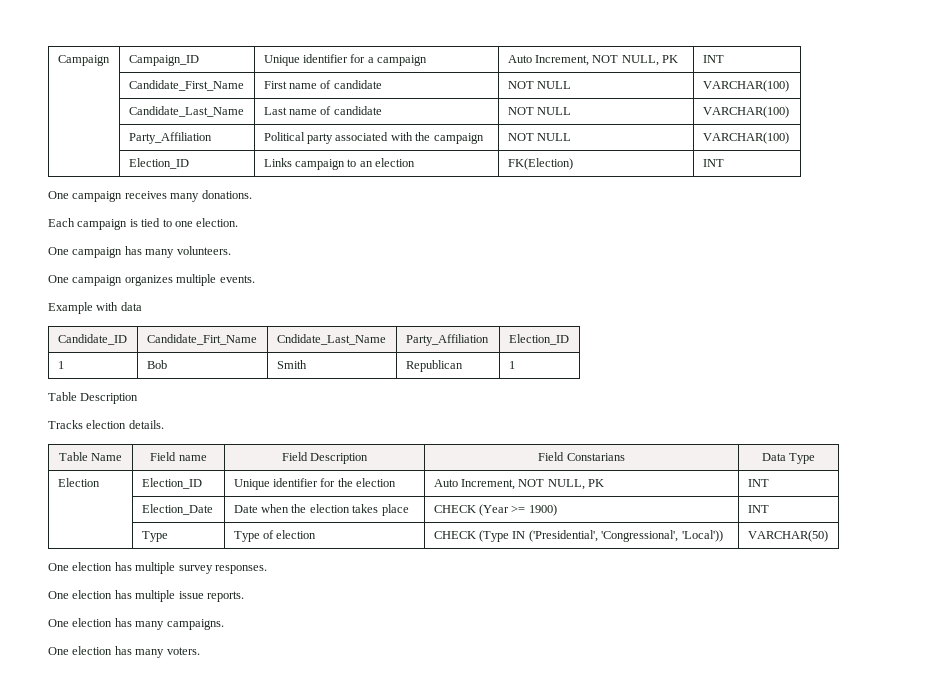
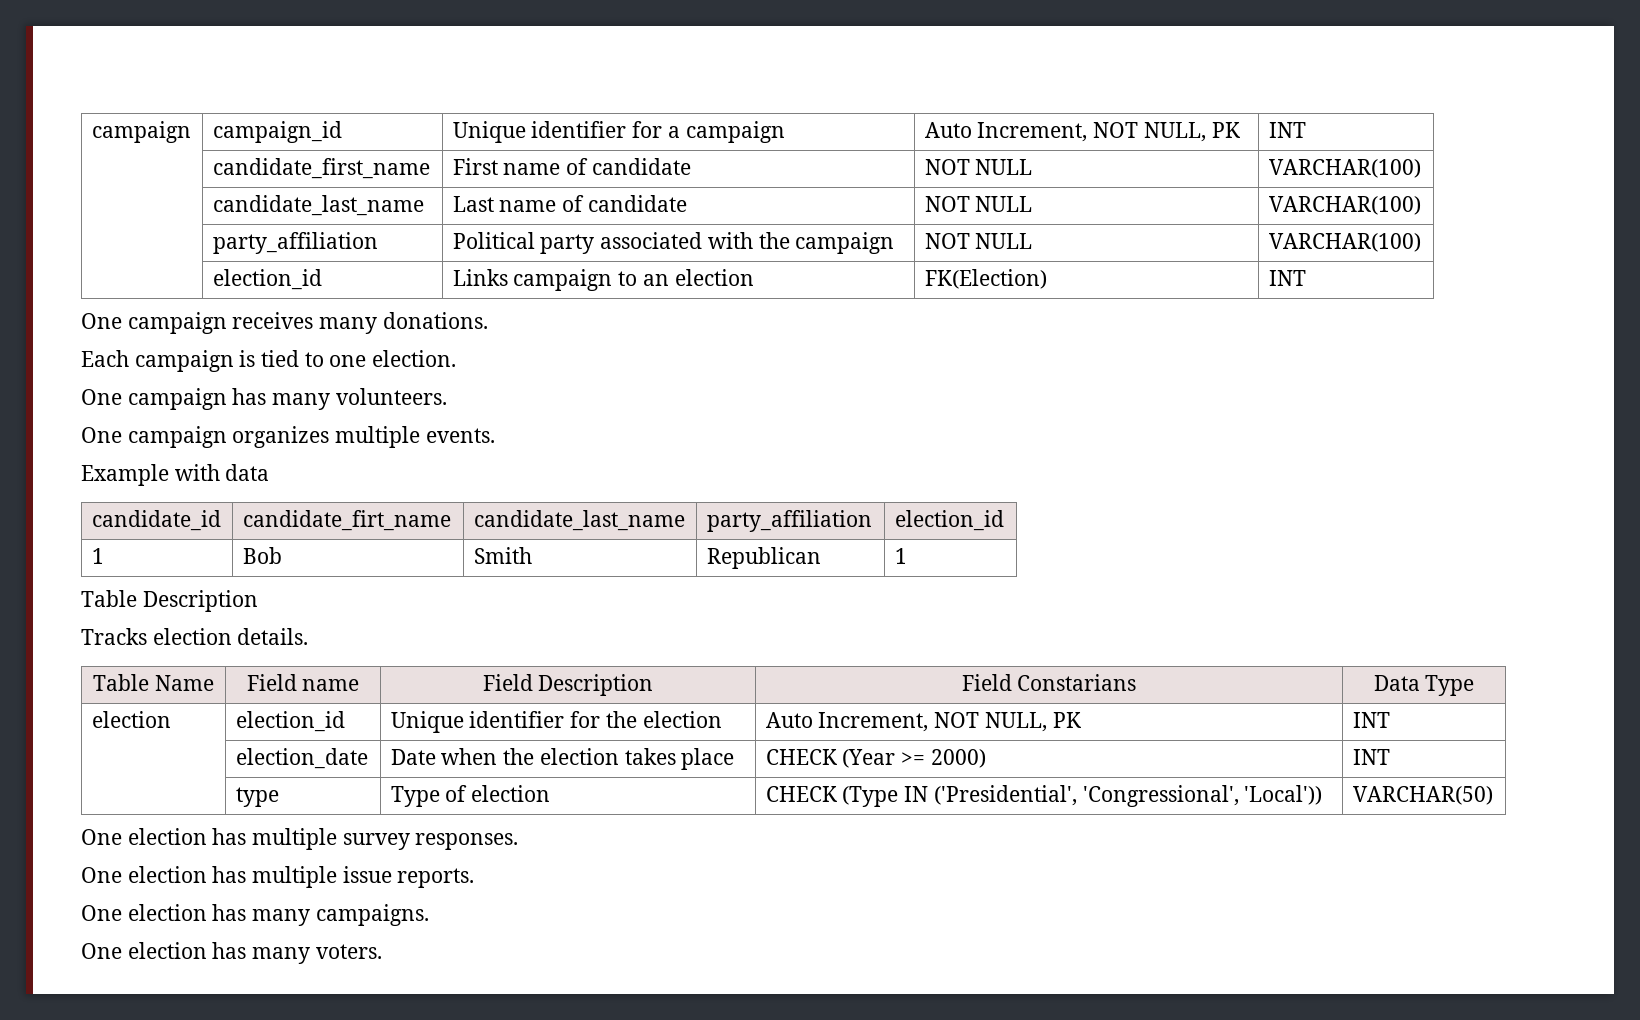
- Campaign | Campaign_ID | Unique identifier for a campaign | Auto Increment, NOT NULL, PK | INT
+ campaign | campaign_id | Unique identifier for a campaign | Auto Increment, NOT NULL, PK | INT
- | Candidate_First_Name | First name of candidate | NOT NULL | VARCHAR(100)
+ | candidate_first_name | First name of candidate | NOT NULL | VARCHAR(100)
- | Candidate_Last_Name | Last name of candidate | NOT NULL | VARCHAR(100)
+ | candidate_last_name | Last name of candidate | NOT NULL | VARCHAR(100)
- | Party_Affiliation | Political party associated with the campaign | NOT NULL | VARCHAR(100)
+ | party_affiliation | Political party associated with the campaign | NOT NULL | VARCHAR(100)
- | Election_ID | Links campaign to an election | FK(Election) | INT
+ | election_id | Links campaign to an election | FK(Election) | INT
- Candidate_ID | Candidate_Firt_Name | Cndidate_Last_Name | Party_Affiliation | Election_ID
+ candidate_id | candidate_firt_name | candidate_last_name | party_affiliation | election_id
- Election | Election_ID | Unique identifier for the election | Auto Increment, NOT NULL, PK | INT
+ election | election_id | Unique identifier for the election | Auto Increment, NOT NULL, PK | INT
- | Election_Date | Date when the election takes place | CHECK (Year >= 1900) | INT
- | Type | Type of election | CHECK (Type IN ('Presidential', 'Congressional', 'Local')) | VARCHAR(50)
+ | election_date | Date when the election takes place | CHECK (Year >= 2000) | INT
+ | type | Type of election | CHECK (Type IN ('Presidential', 'Congressional', 'Local')) | VARCHAR(50)

